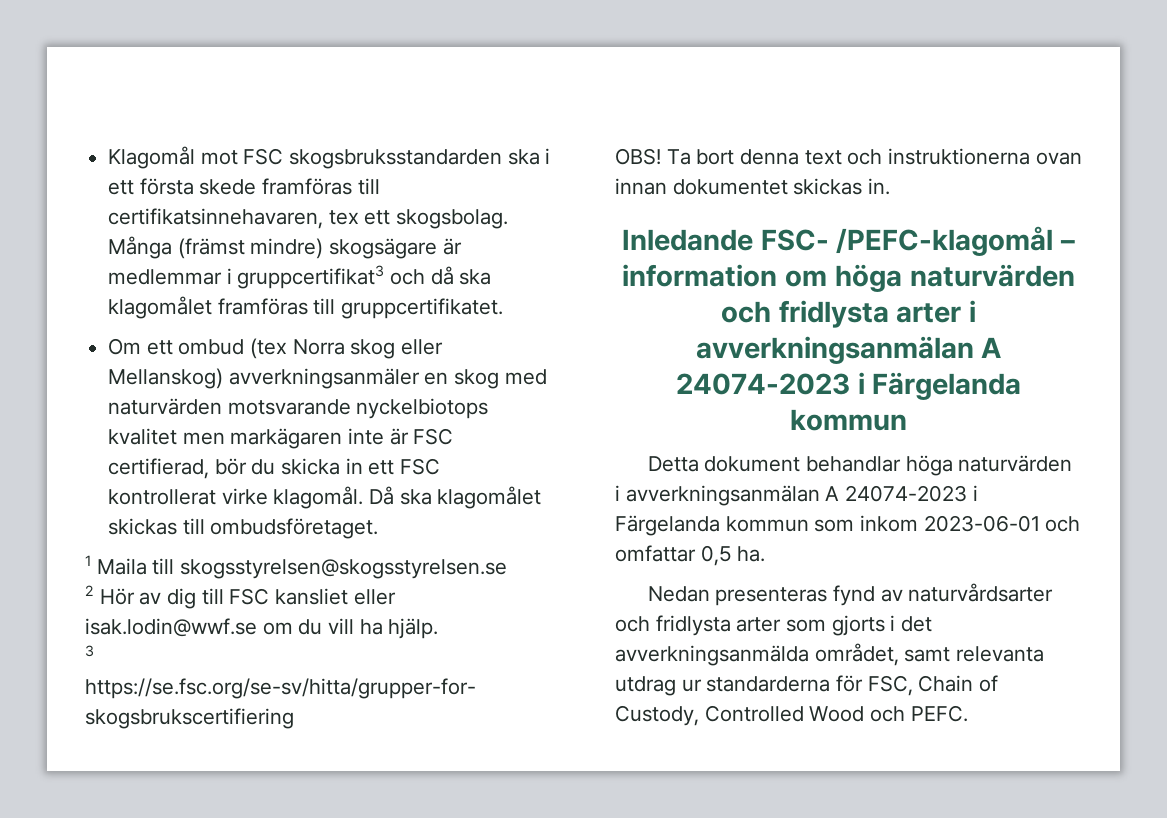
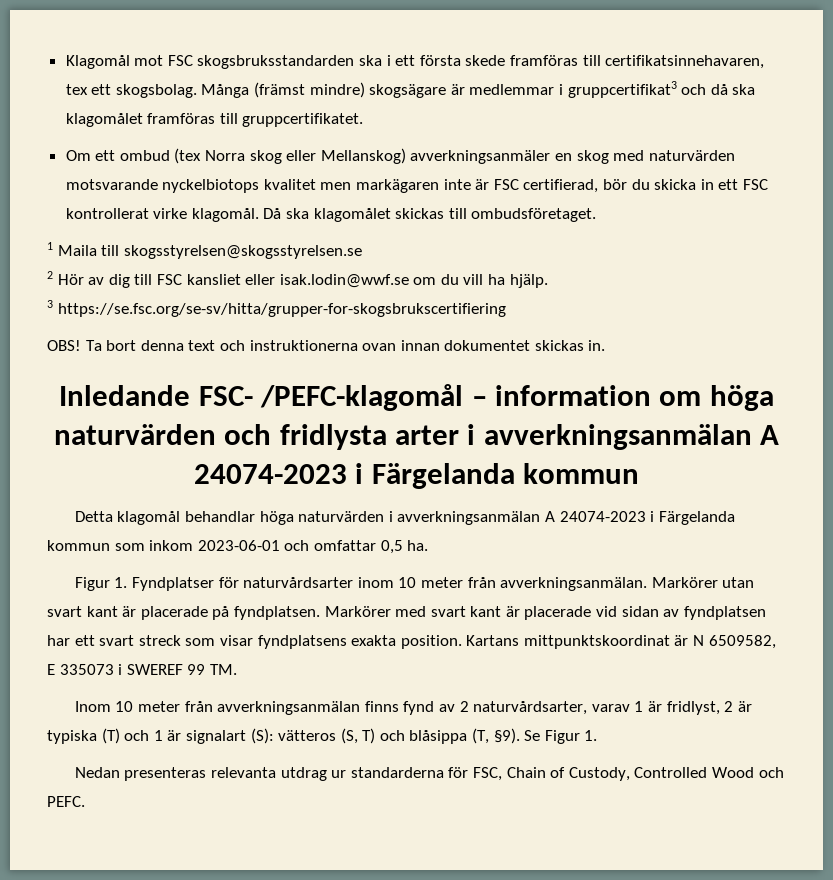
- Detta dokument behandlar höga naturvärden i avverkningsanmälan A 24074-2023 i Färgelanda kommun som inkom 2023-06-01 och omfattar 0,5 ha.
+ Detta klagomål behandlar höga naturvärden i avverkningsanmälan A 24074-2023 i Färgelanda kommun som inkom 2023-06-01 och omfattar 0,5 ha.
- Nedan presenteras fynd av naturvårdsarter och fridlysta arter som gjorts i det avverkningsanmälda området, samt relevanta utdrag ur standarderna för FSC, Chain of Custody, Controlled Wood och PEFC.
+ Figur 1. Fyndplatser för naturvårdsarter inom 10 meter från avverkningsanmälan. Markörer utan svart kant är placerade på fyndplatsen. Markörer med svart kant är placerade vid sidan av fyndplatsen har ett svart streck som visar fyndplatsens exakta position. Kartans mittpunktskoordinat är N 6509582, E 335073 i SWEREF 99 TM.
+ Inom 10 meter från avverkningsanmälan finns fynd av 2 naturvårdsarter, varav 1 är fridlyst, 2 är typiska (T) och 1 är signalart (S): vätteros (S, T) och blåsippa (T, §9). Se Figur 1.
+ Nedan presenteras relevanta utdrag ur standarderna för FSC, Chain of Custody, Controlled Wood och PEFC.

